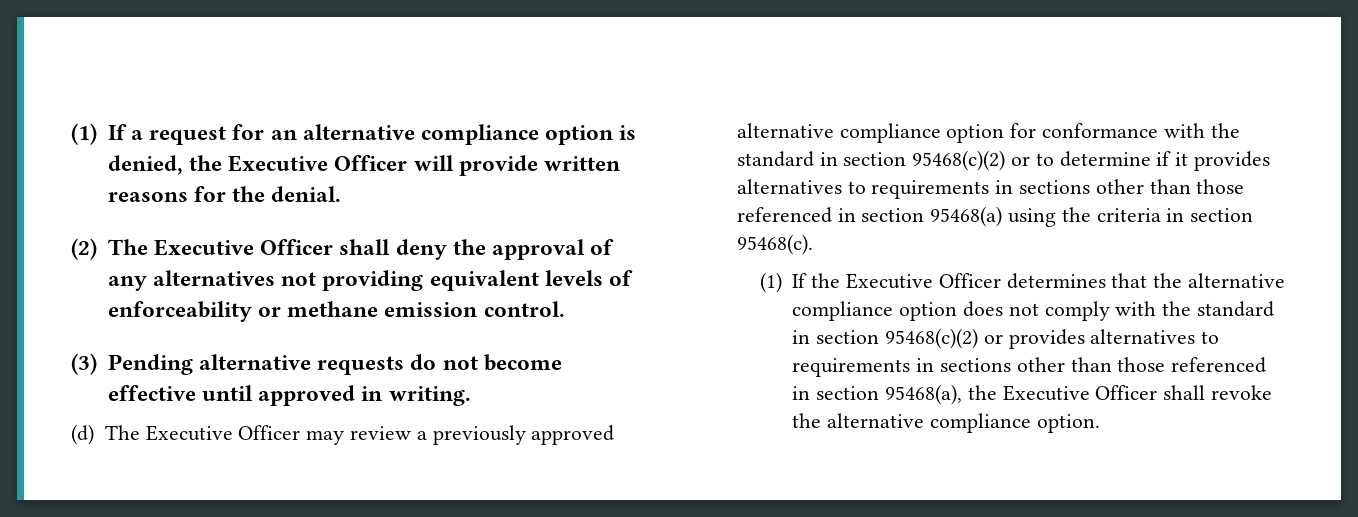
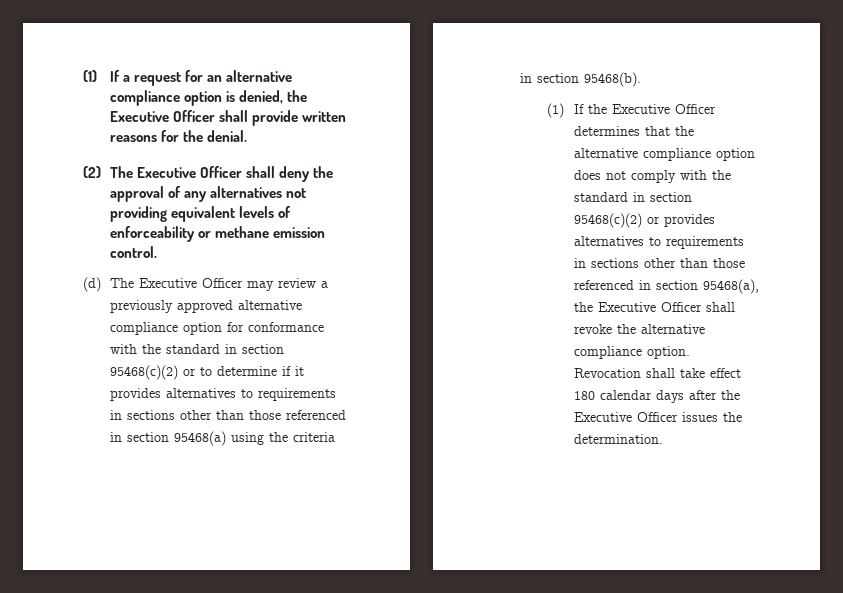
- (1) If a request for an alternative compliance option is denied, the Executive Officer will provide written reasons for the denial.
+ (1) If a request for an alternative compliance option is denied, the Executive Officer shall provide written reasons for the denial.
- (3) Pending alternative requests do not become effective until approved in writing.
- (d) The Executive Officer may review a previously approved alternative compliance option for conformance with the standard in section 95468(c)(2) or to determine if it provides alternatives to requirements in sections other than those referenced in section 95468(a) using the criteria in section 95468(c).
+ (d) The Executive Officer may review a previously approved alternative compliance option for conformance with the standard in section 95468(c)(2) or to determine if it provides alternatives to requirements in sections other than those referenced in section 95468(a) using the criteria in section 95468(b).
+ Revocation shall take effect 180 calendar days after the Executive Officer issues the determination.

